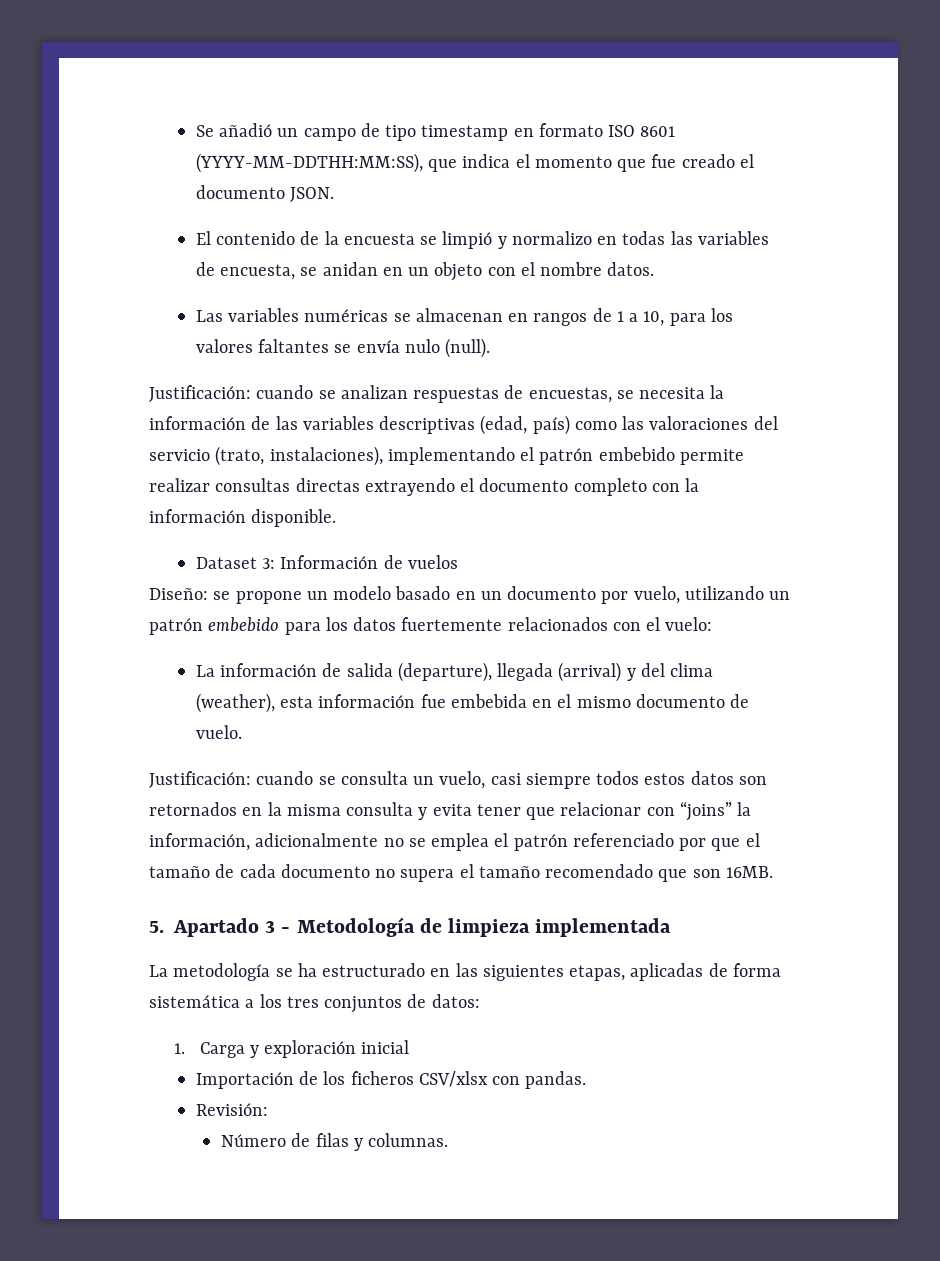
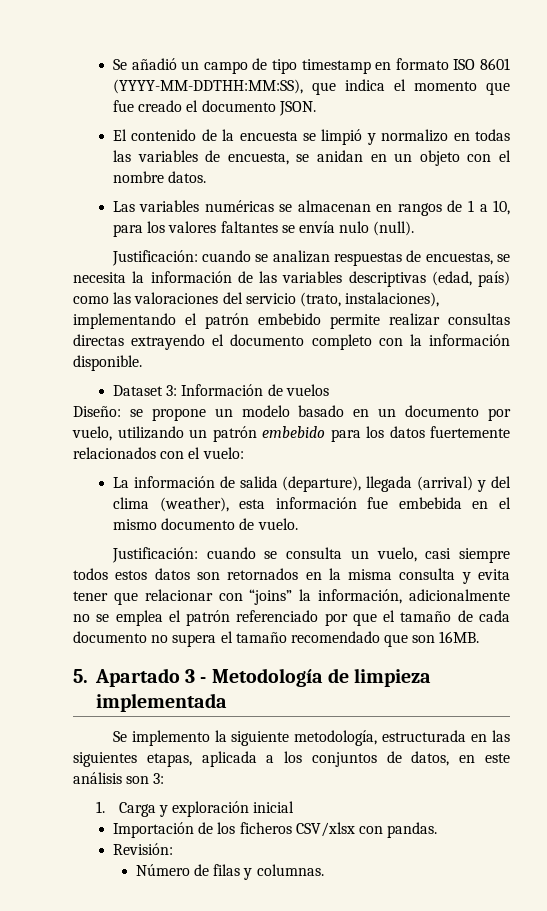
- La metodología se ha estructurado en las siguientes etapas, aplicadas de forma sistemática a los tres conjuntos de datos:
+ Se implemento la siguiente metodología, estructurada en las siguientes etapas, aplicada a los conjuntos de datos, en este análisis son 3:

